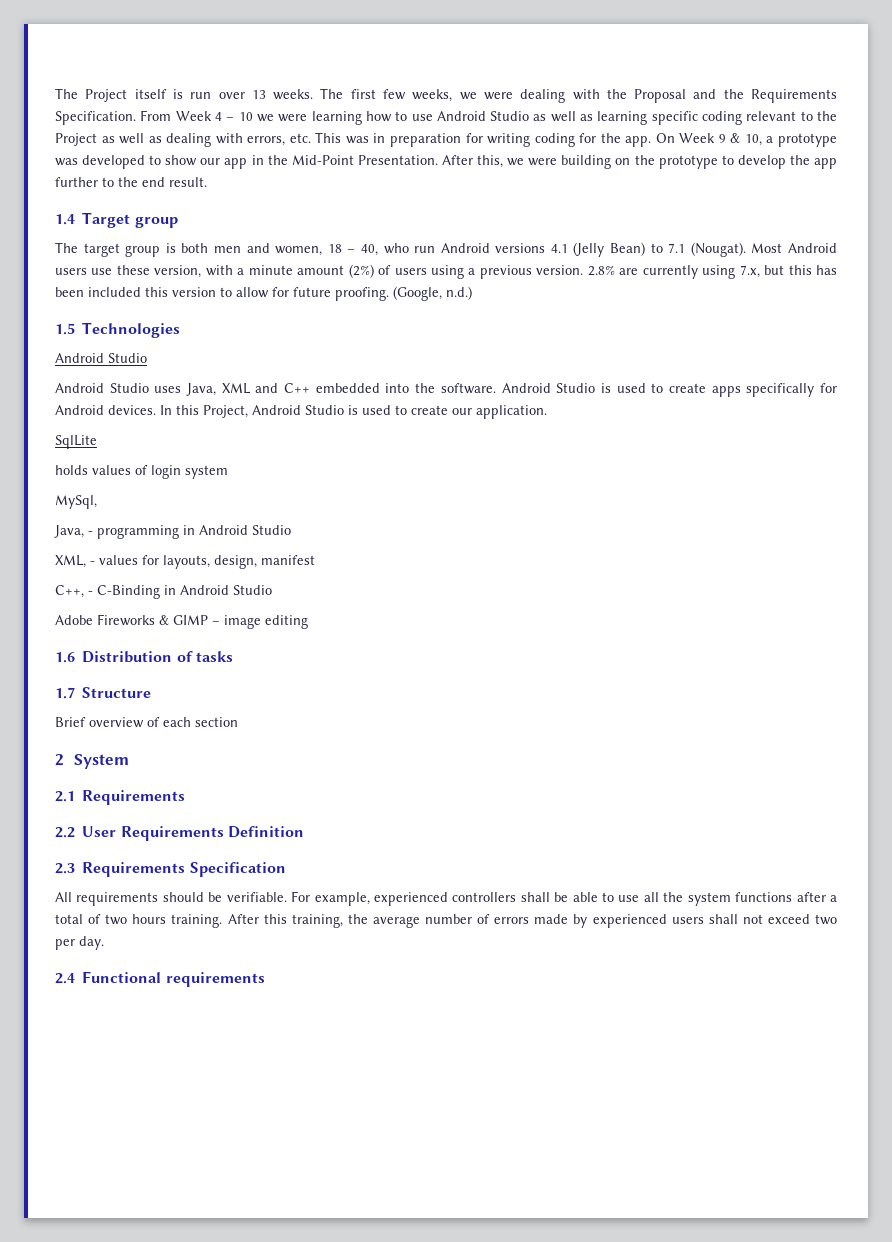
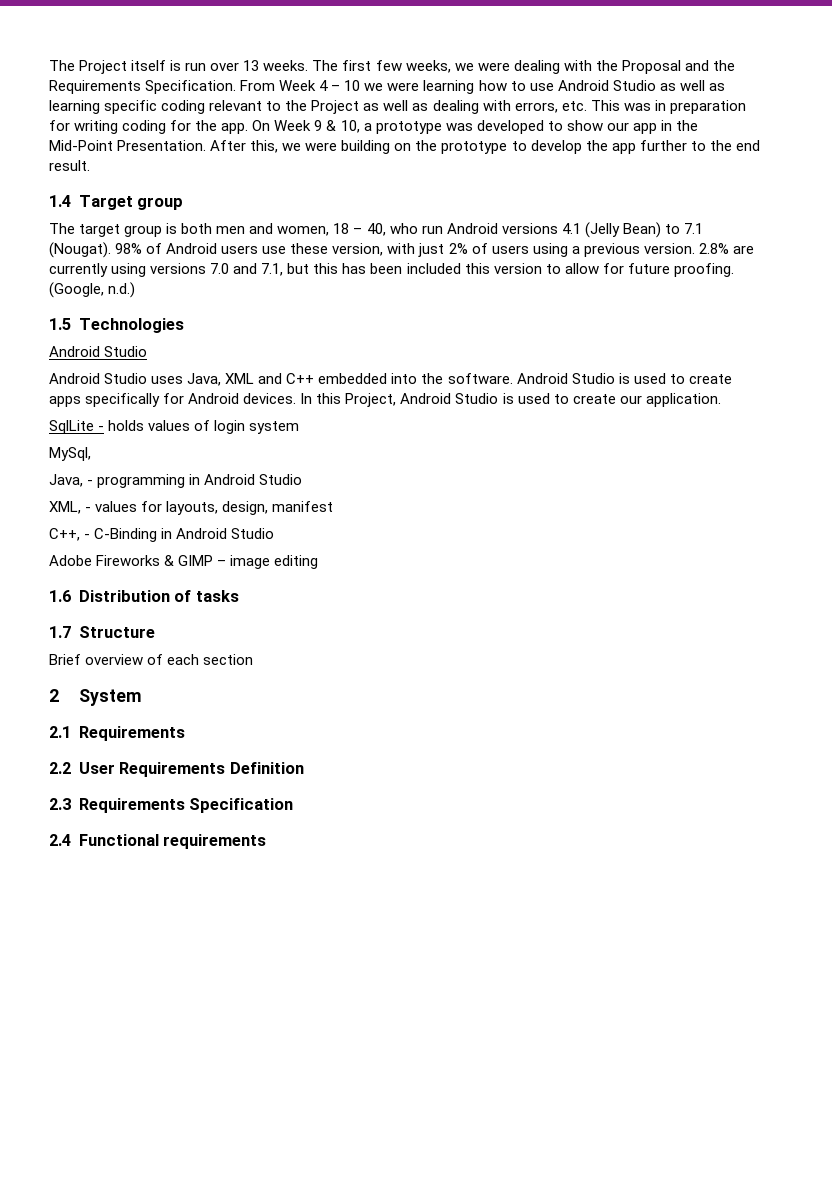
- Most Android users use these version, with a minute amount (2%) of users using a previous version.
+ 98% of Android users use these version, with just 2% of users using a previous version.
- 2.8% are currently using 7.x, but this has been included this version to allow for future proofing.
+ 2.8% are currently using versions 7.0 and 7.1, but this has been included this version to allow for future proofing.
- SqlLite
- holds values of login system
+ SqlLite - holds values of login system
- All requirements should be verifiable. For example, experienced controllers shall be able to use all the system functions after a total of two hours training. After this training, the average number of errors made by experienced users shall not exceed two per day.

